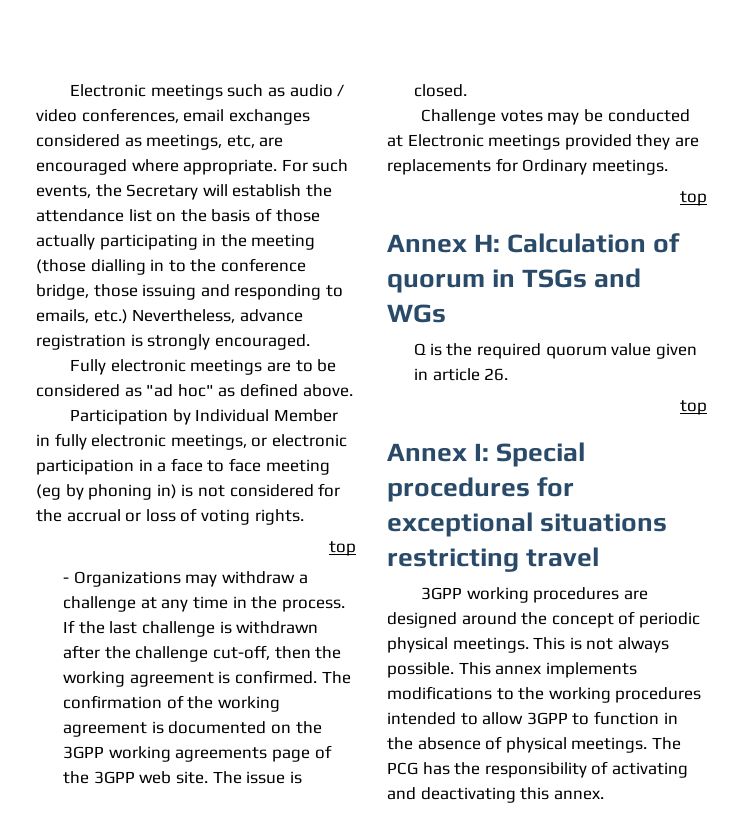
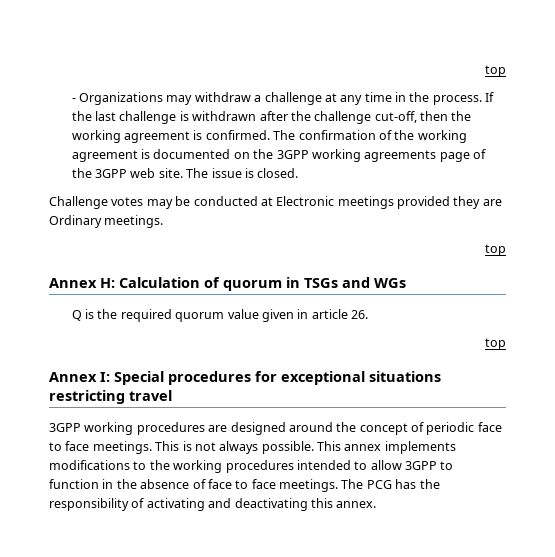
- Electronic meetings such as audio / video conferences, email exchanges considered as meetings, etc, are encouraged where appropriate. For such events, the Secretary will establish the attendance list on the basis of those actually participating in the meeting (those dialling in to the conference bridge, those issuing and responding to emails, etc.) Nevertheless, advance registration is strongly encouraged.
- Fully electronic meetings are to be considered as "ad hoc" as defined above.
- Participation by Individual Member in fully electronic meetings, or electronic participation in a face to face meeting (eg by phoning in) is not considered for the accrual or loss of voting rights.
- Challenge votes may be conducted at Electronic meetings provided they are replacements for Ordinary meetings.
+ Challenge votes may be conducted at Electronic meetings provided they are Ordinary meetings.
- 3GPP working procedures are designed around the concept of periodic physical meetings.
+ 3GPP working procedures are designed around the concept of periodic face to face meetings.
- This annex implements modifications to the working procedures intended to allow 3GPP to function in the absence of physical meetings.
+ This annex implements modifications to the working procedures intended to allow 3GPP to function in the absence of face to face meetings.

